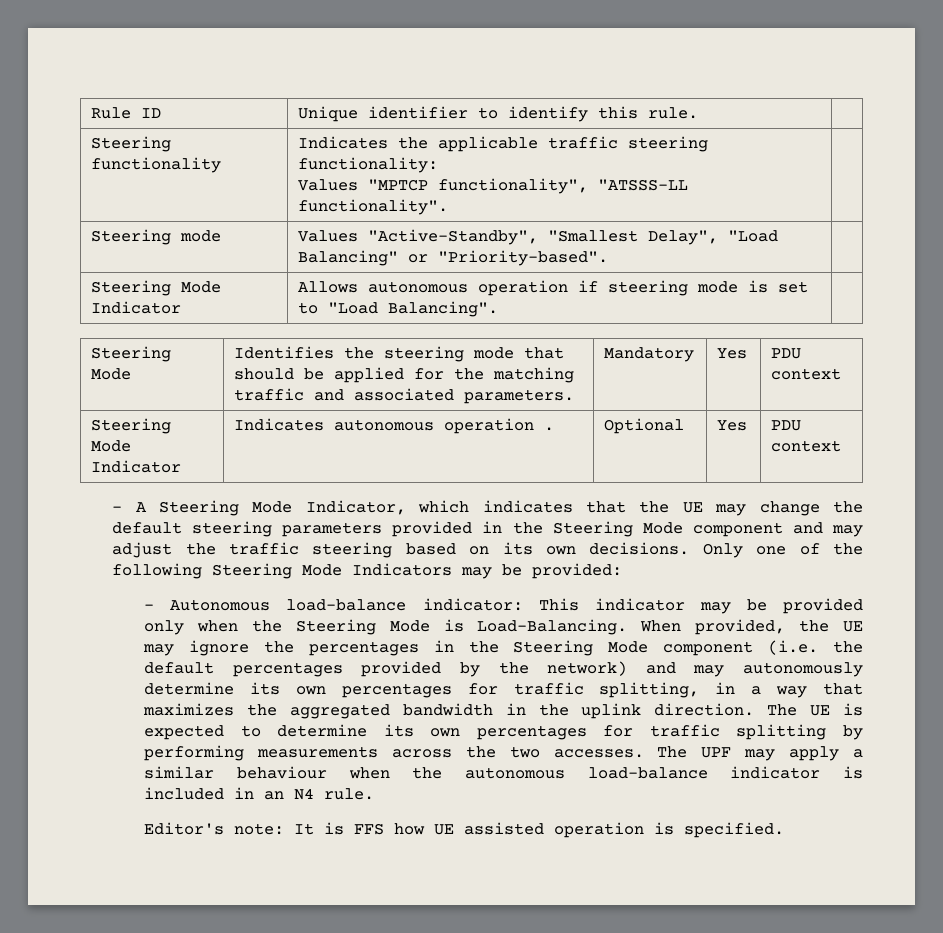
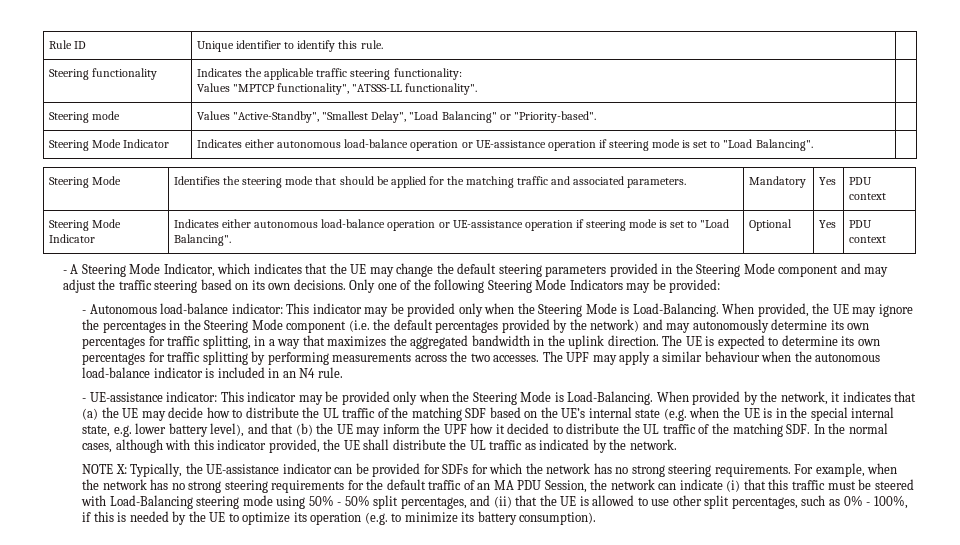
  Steering mode | Values "Active-Standby", "Smallest Delay", "Load Balancing" or "Priority-based". |
- Steering Mode Indicator | Allows autonomous operation if steering mode is set to "Load Balancing". |
+ Steering Mode Indicator | Indicates either autonomous load-balance operation or UE-assistance operation if steering mode is set to "Load Balancing". |
- Steering Mode Indicator | Indicates autonomous operation . | Optional | Yes | PDU context
+ Steering Mode Indicator | Indicates either autonomous load-balance operation or UE-assistance operation if steering mode is set to "Load Balancing". | Optional | Yes | PDU context
- Editor's note: It is FFS how UE assisted operation is specified.
+ - UE-assistance indicator: This indicator may be provided only when the Steering Mode is Load-Balancing. When provided by the network, it indicates that (a) the UE may decide how to distribute the UL traffic of the matching SDF based on the UE’s internal state (e.g. when the UE is in the special internal state, e.g. lower battery level), and that (b) the UE may inform the UPF how it decided to distribute the UL traffic of the matching SDF. In the normal cases, although with this indicator provided, the UE shall distribute the UL traffic as indicated by the network.
+ NOTE X: Typically, the UE-assistance indicator can be provided for SDFs for which the network has no strong steering requirements. For example, when the network has no strong steering requirements for the default traffic of an MA PDU Session, the network can indicate (i) that this traffic must be steered with Load-Balancing steering mode using 50% - 50% split percentages, and (ii) that the UE is allowed to use other split percentages, such as 0% - 100%, if this is needed by the UE to optimize its operation (e.g. to minimize its battery consumption).

